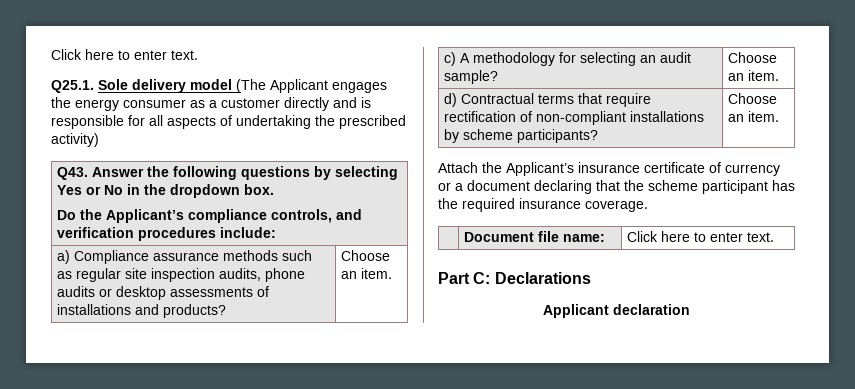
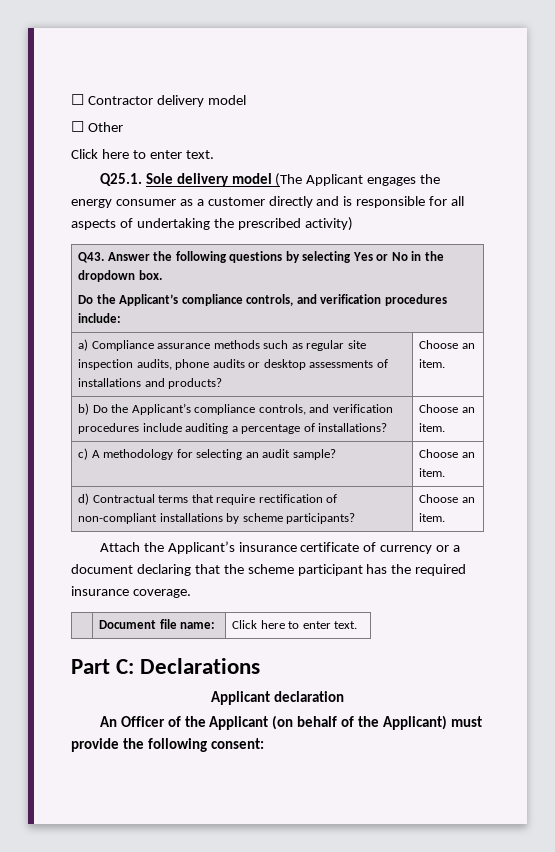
+ ☐ Contractor delivery model
+ ☐ Other
+ b) Do the Applicant’s compliance controls, and verification procedures include auditing a percentage of installations? | Choose an item.
+ An Officer of the Applicant (on behalf of the Applicant) must provide the following consent:

